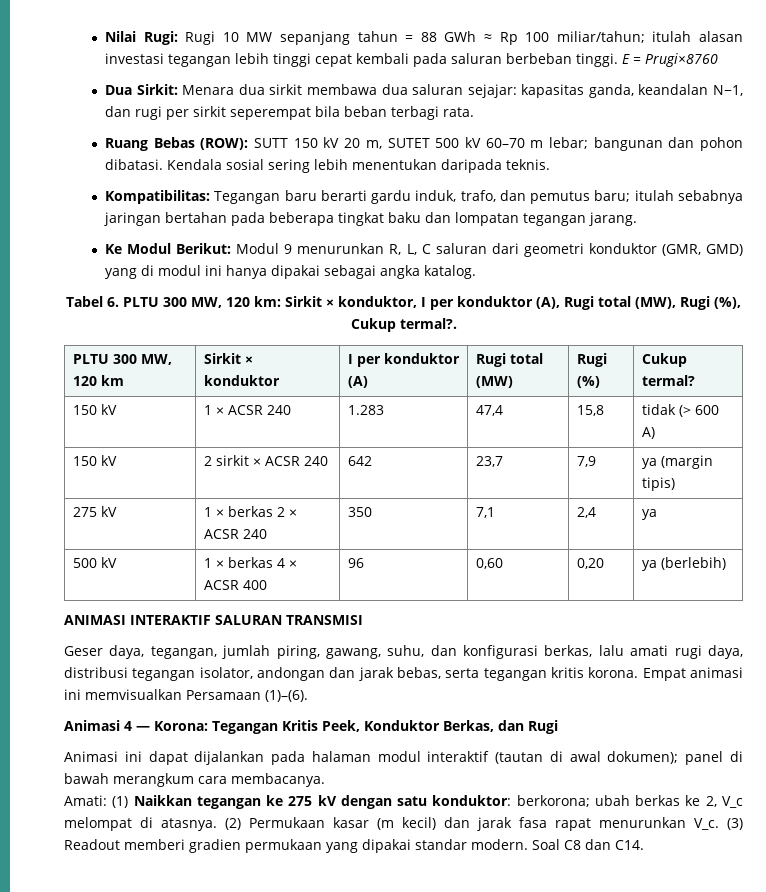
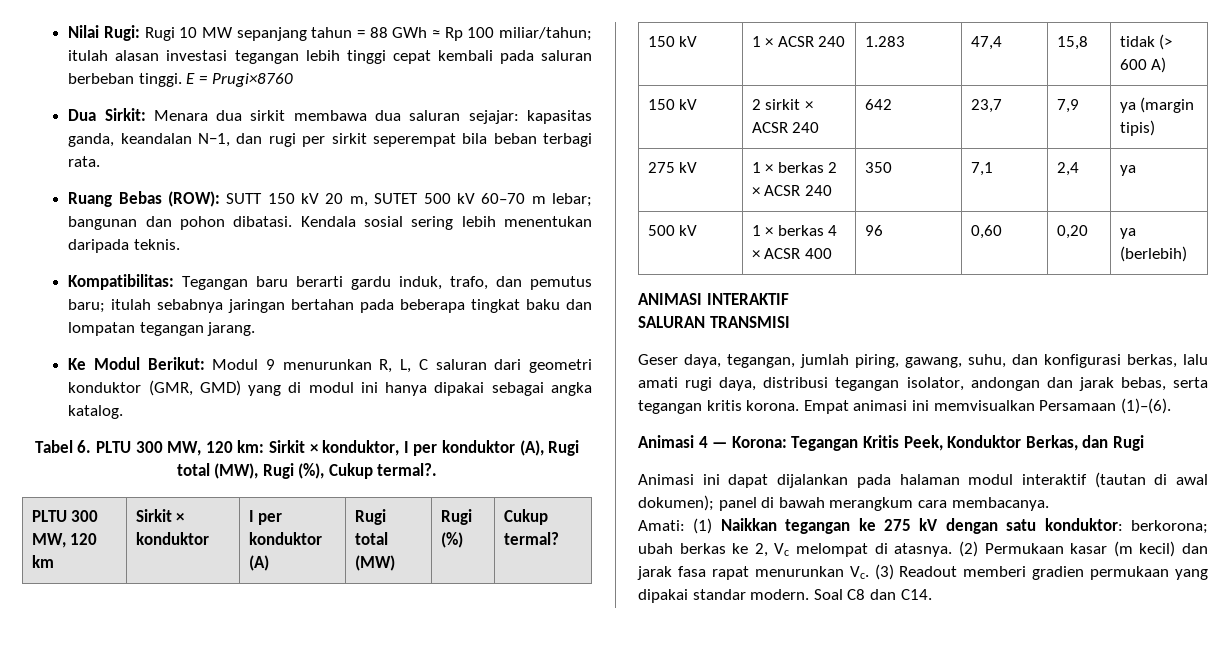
- ANIMASI INTERAKTIF SALURAN TRANSMISI
+ ANIMASI INTERAKTIF
+ SALURAN TRANSMISI
- Amati: (1) Naikkan tegangan ke 275 kV dengan satu konduktor: berkorona; ubah berkas ke 2, V_c melompat di atasnya.
+ Amati: (1) Naikkan tegangan ke 275 kV dengan satu konduktor: berkorona; ubah berkas ke 2, Vc melompat di atasnya.
- (2) Permukaan kasar (m kecil) dan jarak fasa rapat menurunkan V_c. (3) Readout memberi gradien permukaan yang dipakai standar modern.
+ (2) Permukaan kasar (m kecil) dan jarak fasa rapat menurunkan Vc. (3) Readout memberi gradien permukaan yang dipakai standar modern.

